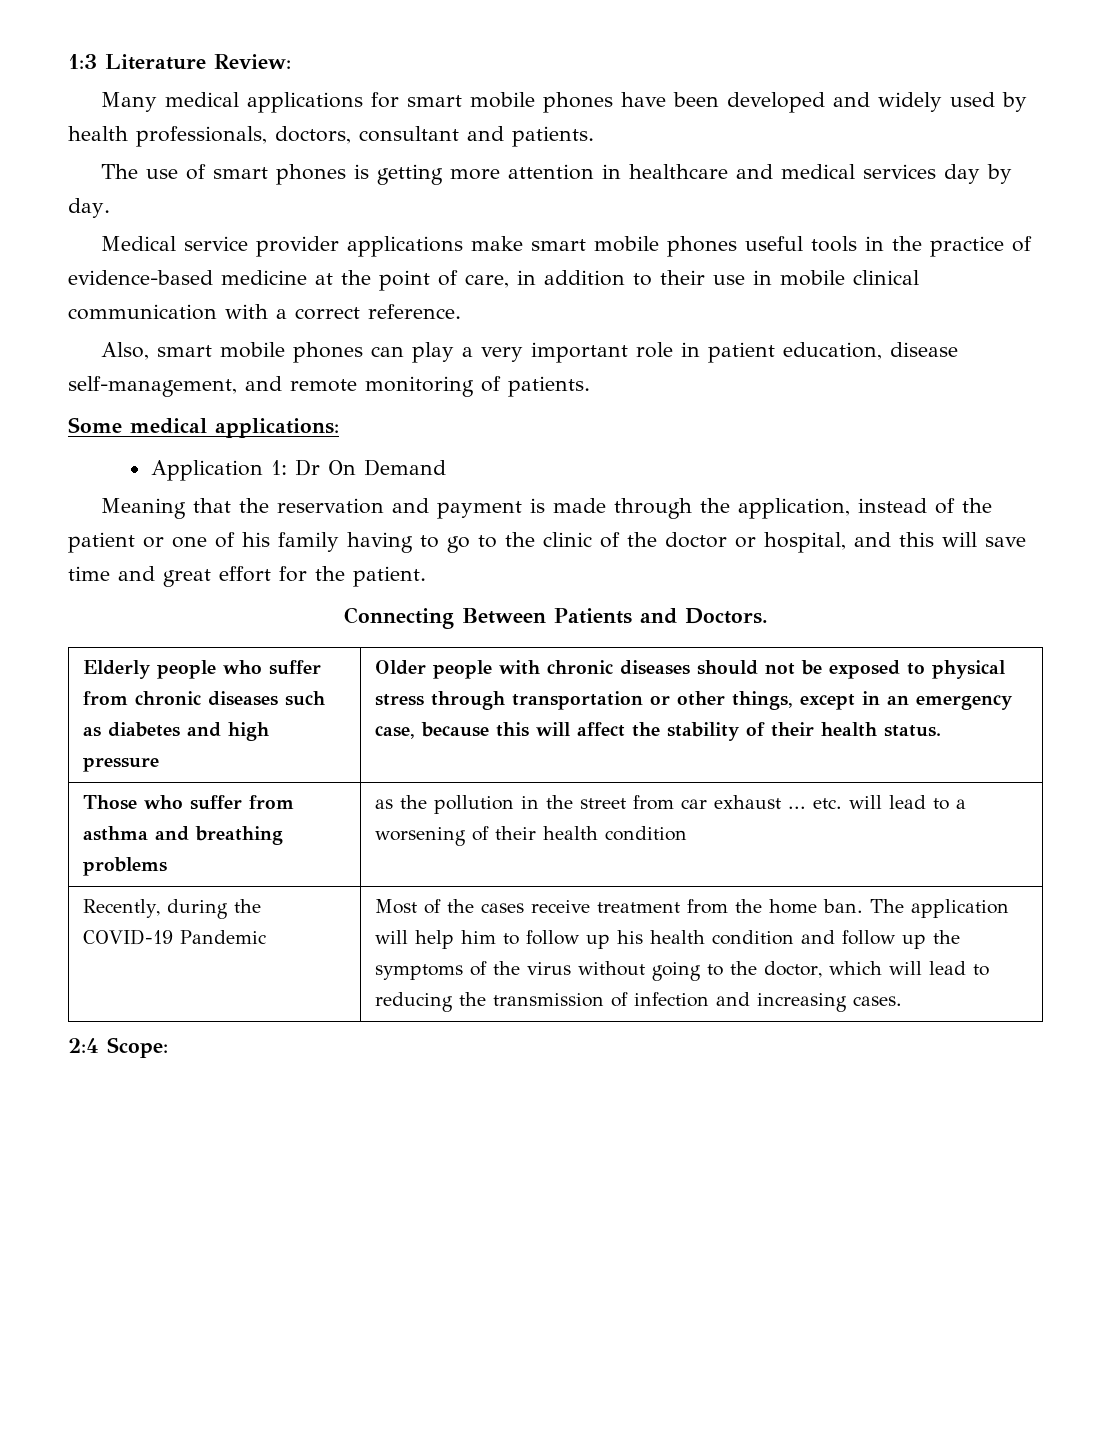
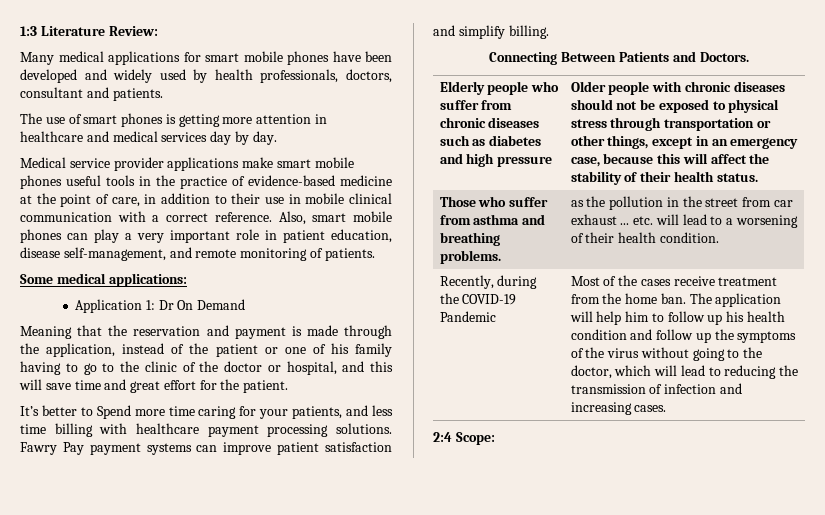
- Medical service provider applications make smart mobile phones useful tools in the practice of evidence-based medicine at the point of care, in addition to their use in mobile clinical communication with a correct reference.
- Also, smart mobile phones can play a very important role in patient education, disease self-management, and remote monitoring of patients.
+ Medical service provider applications make smart mobile phones useful tools in the practice of evidence-based medicine at the point of care, in addition to their use in mobile clinical communication with a correct reference. Also, smart mobile phones can play a very important role in patient education, disease self-management, and remote monitoring of patients.
+ It’s better to Spend more time caring for your patients, and less time billing with healthcare payment processing solutions. Fawry Pay payment systems can improve patient satisfaction and simplify billing.
- Those who suffer from asthma and breathing problems | as the pollution in the street from car exhaust ... etc. will lead to a worsening of their health condition
+ Those who suffer from asthma and breathing problems. | as the pollution in the street from car exhaust ... etc. will lead to a worsening of their health condition.

